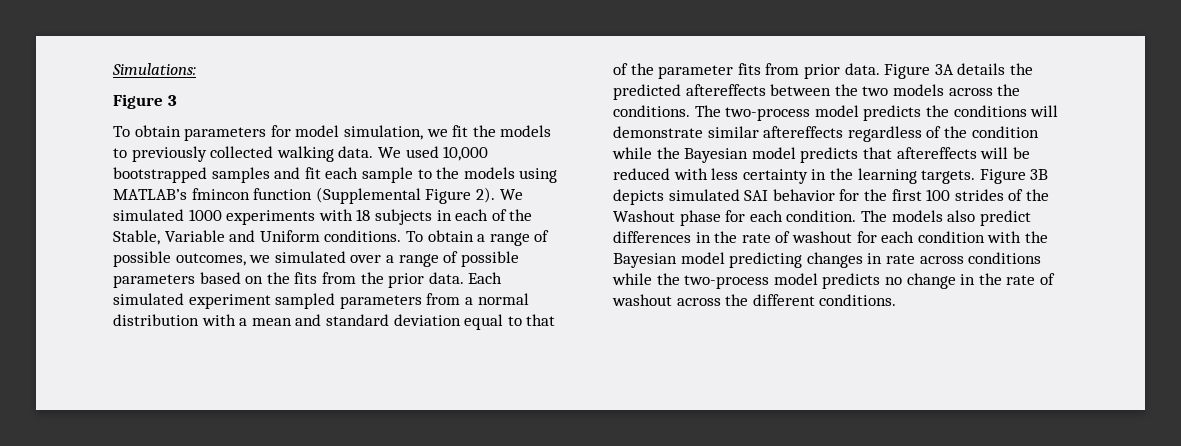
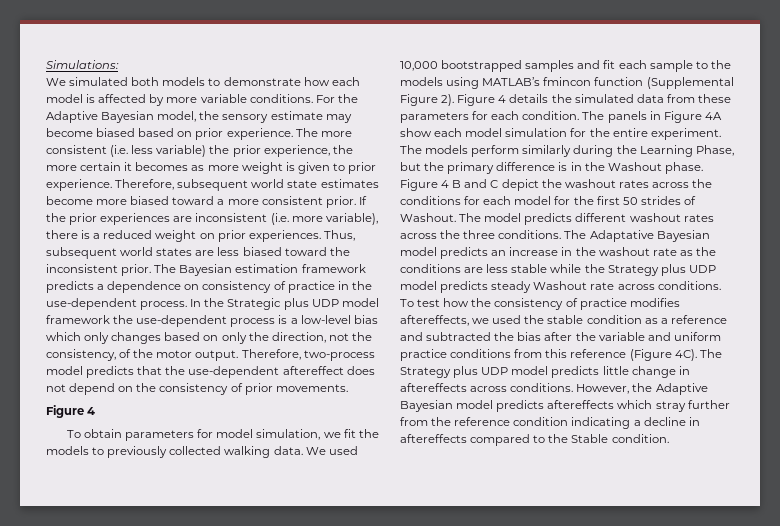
- Figure 3
+ We simulated both models to demonstrate how each model is affected by more variable conditions. For the Adaptive Bayesian model, the sensory estimate may become biased based on prior experience. The more consistent (i.e. less variable) the prior experience, the more certain it becomes as more weight is given to prior experience. Therefore, subsequent world state estimates become more biased toward a more consistent prior. If the prior experiences are inconsistent (i.e. more variable), there is a reduced weight on prior experiences. Thus, subsequent world states are less biased toward the inconsistent prior. The Bayesian estimation framework predicts a dependence on consistency of practice in the use-dependent process. In the Strategic plus UDP model framework the use-dependent process is a low-level bias which only changes based on only the direction, not the consistency, of the motor output. Therefore, two-process model predicts that the use-dependent aftereffect does not depend on the consistency of prior movements.
+ Figure 4
- We simulated 1000 experiments with 18 subjects in each of the Stable, Variable and Uniform conditions. To obtain a range of possible outcomes, we simulated over a range of possible parameters based on the fits from the prior data. Each simulated experiment sampled parameters from a normal distribution with a mean and standard deviation equal to that of the parameter fits from prior data. Figure 3A details the predicted aftereffects between the two models across the conditions. The two-process model predicts the conditions will demonstrate similar aftereffects regardless of the condition while the Bayesian model predicts that aftereffects will be reduced with less certainty in the learning targets. Figure 3B depicts simulated SAI behavior for the first 100 strides of the Washout phase for each condition. The models also predict differences in the rate of washout for each condition with the Bayesian model predicting changes in rate across conditions while the two-process model predicts no change in the rate of washout across the different conditions.
+ Figure 4 details the simulated data from these parameters for each condition. The panels in Figure 4A show each model simulation for the entire experiment. The models perform similarly during the Learning Phase, but the primary difference is in the Washout phase. Figure 4 B and C depict the washout rates across the conditions for each model for the first 50 strides of Washout. The model predicts different washout rates across the three conditions. The Adaptative Bayesian model predicts an increase in the washout rate as the conditions are less stable while the Strategy plus UDP model predicts steady Washout rate across conditions. To test how the consistency of practice modifies aftereffects, we used the stable condition as a reference and subtracted the bias after the variable and uniform practice conditions from this reference (Figure 4C). The Strategy plus UDP model predicts little change in aftereffects across conditions. However, the Adaptive Bayesian model predicts aftereffects which stray further from the reference condition indicating a decline in aftereffects compared to the Stable condition.

